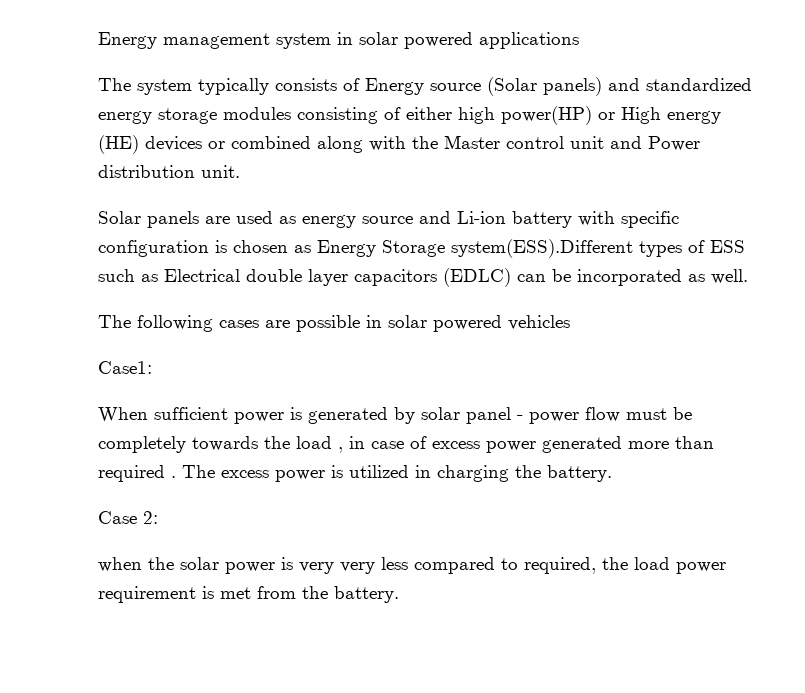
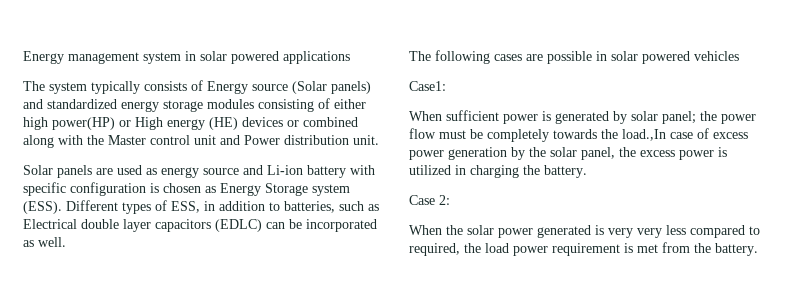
- Solar panels are used as energy source and Li-ion battery with specific configuration is chosen as Energy Storage system(ESS).Different types of ESS such as Electrical double layer capacitors (EDLC) can be incorporated as well.
+ Solar panels are used as energy source and Li-ion battery with specific configuration is chosen as Energy Storage system (ESS). Different types of ESS, in addition to batteries, such as Electrical double layer capacitors (EDLC) can be incorporated as well.
- When sufficient power is generated by solar panel - power flow must be completely towards the load , in case of excess power generated more than required . The excess power is utilized in charging the battery.
+ When sufficient power is generated by solar panel; the power flow must be completely towards the load.,In case of excess power generation by the solar panel, the excess power is utilized in charging the battery.
- when the solar power is very very less compared to required, the load power requirement is met from the battery.
+ When the solar power generated is very very less compared to required, the load power requirement is met from the battery.

